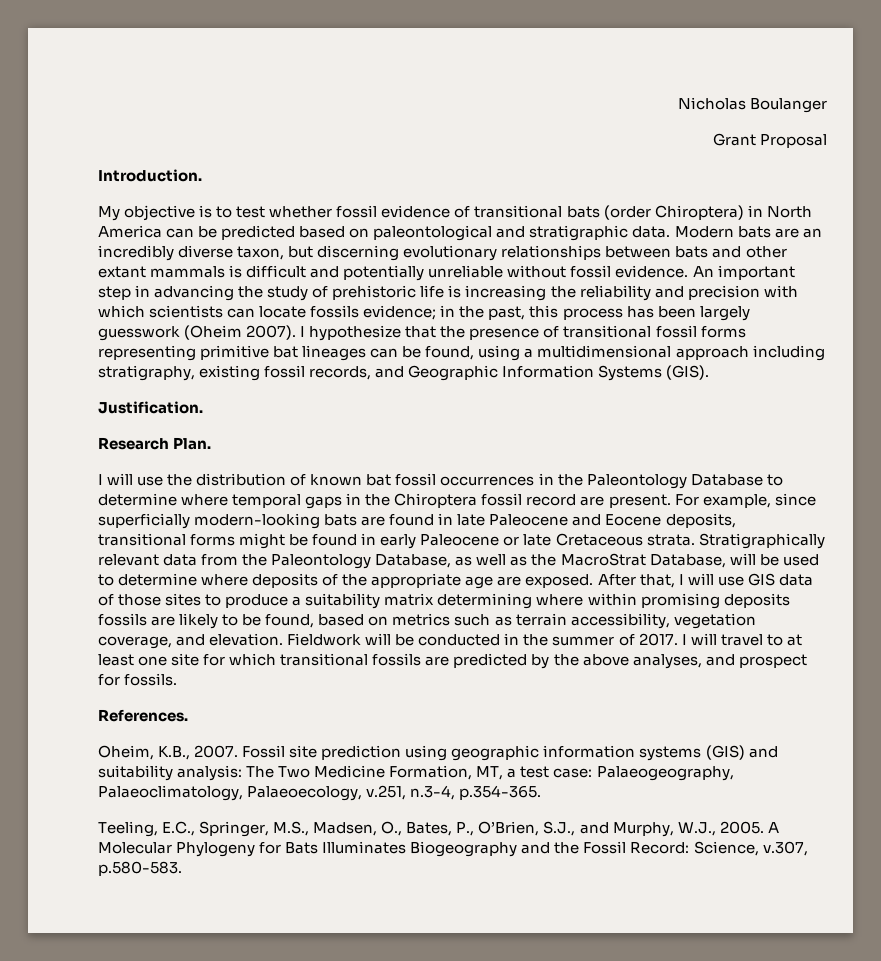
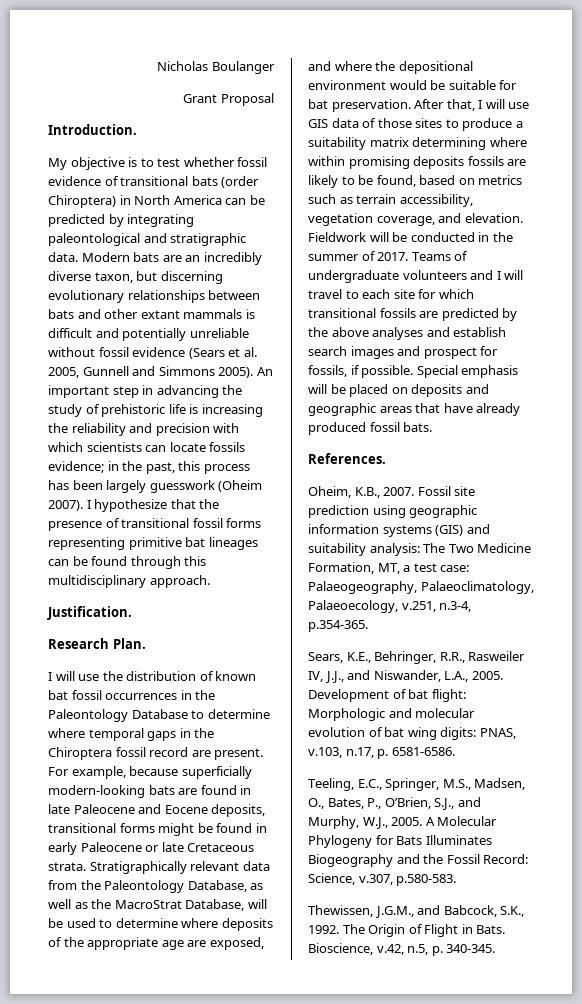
- My objective is to test whether fossil evidence of transitional bats (order Chiroptera) in North America can be predicted based on paleontological and stratigraphic data.
+ My objective is to test whether fossil evidence of transitional bats (order Chiroptera) in North America can be predicted by integrating paleontological and stratigraphic data.
- Modern bats are an incredibly diverse taxon, but discerning evolutionary relationships between bats and other extant mammals is difficult and potentially unreliable without fossil evidence.
+ Modern bats are an incredibly diverse taxon, but discerning evolutionary relationships between bats and other extant mammals is difficult and potentially unreliable without fossil evidence (Sears et al. 2005, Gunnell and Simmons 2005).
- I hypothesize that the presence of transitional fossil forms representing primitive bat lineages can be found, using a multidimensional approach including stratigraphy, existing fossil records, and Geographic Information Systems (GIS).
+ I hypothesize that the presence of transitional fossil forms representing primitive bat lineages can be found through this multidisciplinary approach.
- For example, since superficially modern-looking bats are found in late Paleocene and Eocene deposits, transitional forms might be found in early Paleocene or late Cretaceous strata.
+ For example, because superficially modern-looking bats are found in late Paleocene and Eocene deposits, transitional forms might be found in early Paleocene or late Cretaceous strata.
- Stratigraphically relevant data from the Paleontology Database, as well as the MacroStrat Database, will be used to determine where deposits of the appropriate age are exposed.
+ Stratigraphically relevant data from the Paleontology Database, as well as the MacroStrat Database, will be used to determine where deposits of the appropriate age are exposed, and where the depositional environment would be suitable for bat preservation.
- I will travel to at least one site for which transitional fossils are predicted by the above analyses, and prospect for fossils.
+ Teams of undergraduate volunteers and I will travel to each site for which transitional fossils are predicted by the above analyses and establish search images and prospect for fossils, if possible. Special emphasis will be placed on deposits and geographic areas that have already produced fossil bats.
+ Sears, K.E., Behringer, R.R., Rasweiler IV, J.J., and Niswander, L.A., 2005. Development of bat flight: Morphologic and molecular evolution of bat wing digits: PNAS, v.103, n.17, p. 6581-6586.
+ Thewissen, J.G.M., and Babcock, S.K., 1992. The Origin of Flight in Bats. Bioscience, v.42, n.5, p. 340-345.

